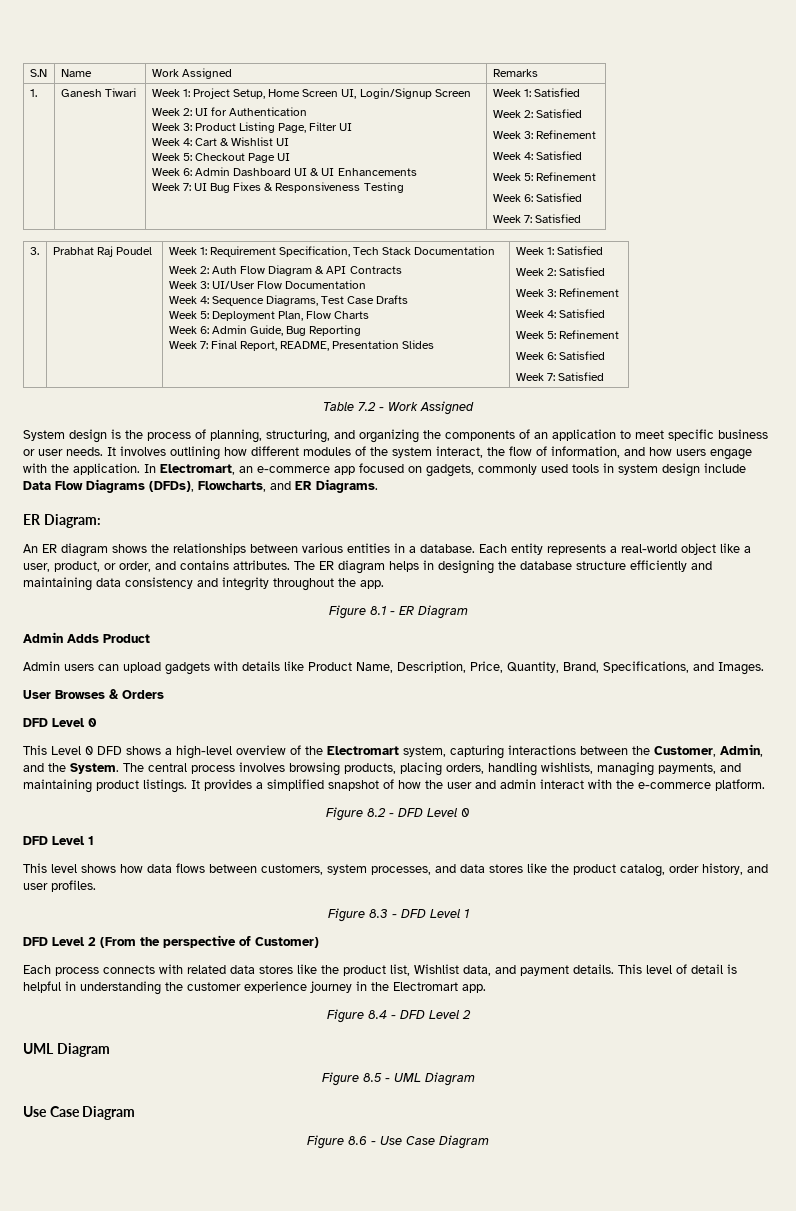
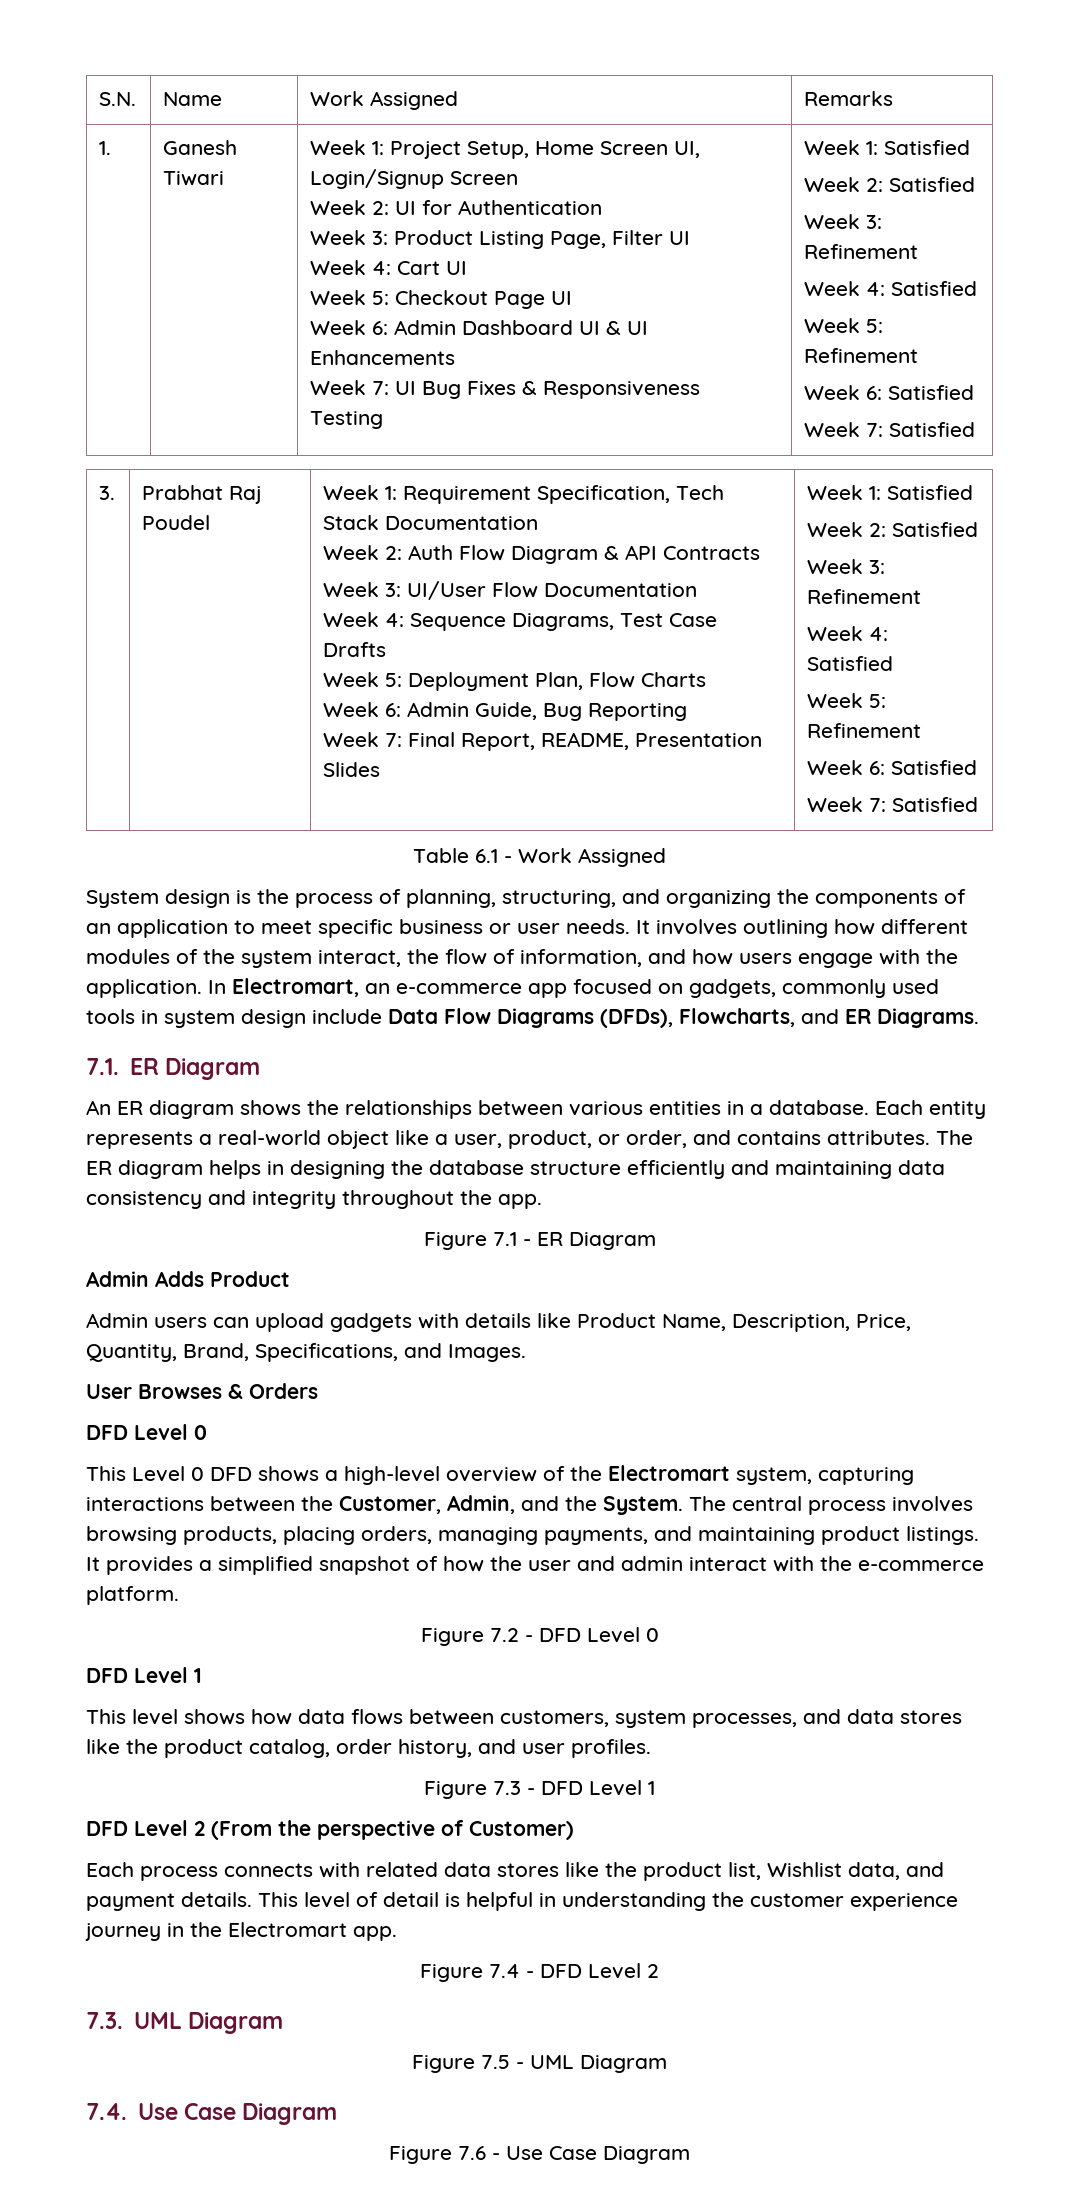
- S.N | Name | Work Assigned | Remarks
+ S.N. | Name | Work Assigned | Remarks
- Week 4: Cart & Wishlist UI
+ Week 4: Cart UI
- Table 7.2 - Work Assigned
+ Table 6.1 - Work Assigned
- ER Diagram:
+ 7.1. ER Diagram
- Figure 8.1 - ER Diagram
+ Figure 7.1 - ER Diagram
- The central process involves browsing products, placing orders, handling wishlists, managing payments, and maintaining product listings.
+ The central process involves browsing products, placing orders, managing payments, and maintaining product listings.
- Figure 8.2 - DFD Level 0
+ Figure 7.2 - DFD Level 0
- Figure 8.3 - DFD Level 1
+ Figure 7.3 - DFD Level 1
- Figure 8.4 - DFD Level 2
- UML Diagram
+ Figure 7.4 - DFD Level 2
+ 7.3. UML Diagram
- Figure 8.5 - UML Diagram
- Use Case Diagram
+ Figure 7.5 - UML Diagram
+ 7.4. Use Case Diagram
- Figure 8.6 - Use Case Diagram
+ Figure 7.6 - Use Case Diagram

